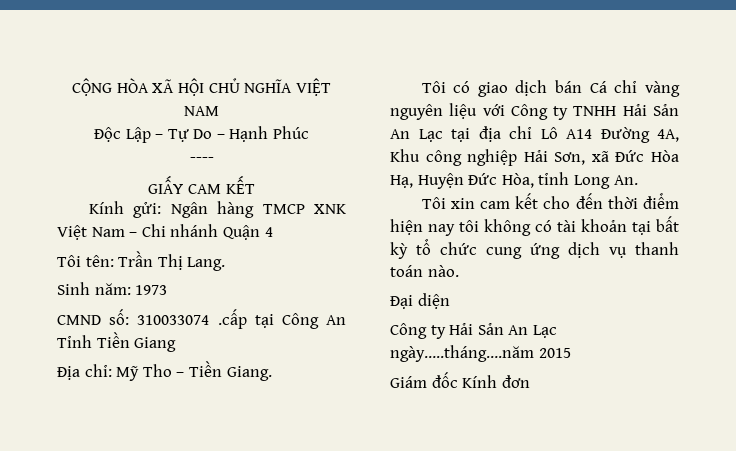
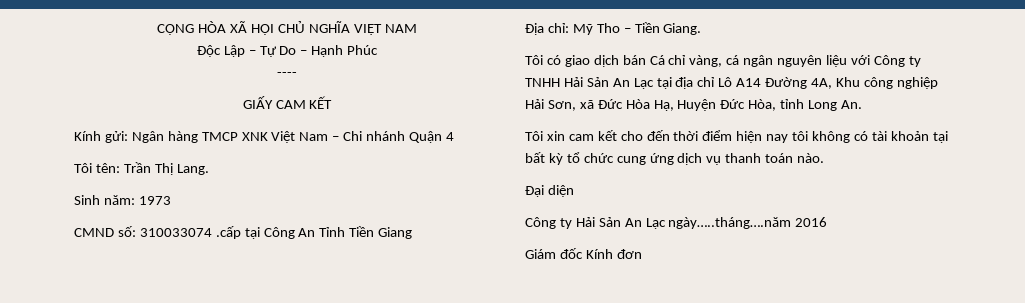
- Tôi có giao dịch bán Cá chỉ vàng nguyên liệu với Công ty TNHH Hải Sản An Lạc tại địa chỉ Lô A14 Đường 4A, Khu công nghiệp Hải Sơn, xã Đức Hòa Hạ, Huyện Đức Hòa, tỉnh Long An.
+ Tôi có giao dịch bán Cá chỉ vàng, cá ngân nguyên liệu với Công ty TNHH Hải Sản An Lạc tại địa chỉ Lô A14 Đường 4A, Khu công nghiệp Hải Sơn, xã Đức Hòa Hạ, Huyện Đức Hòa, tỉnh Long An.
- Công ty Hải Sản An Lạc ngày…..tháng….năm 2015
+ Công ty Hải Sản An Lạc ngày…..tháng….năm 2016

